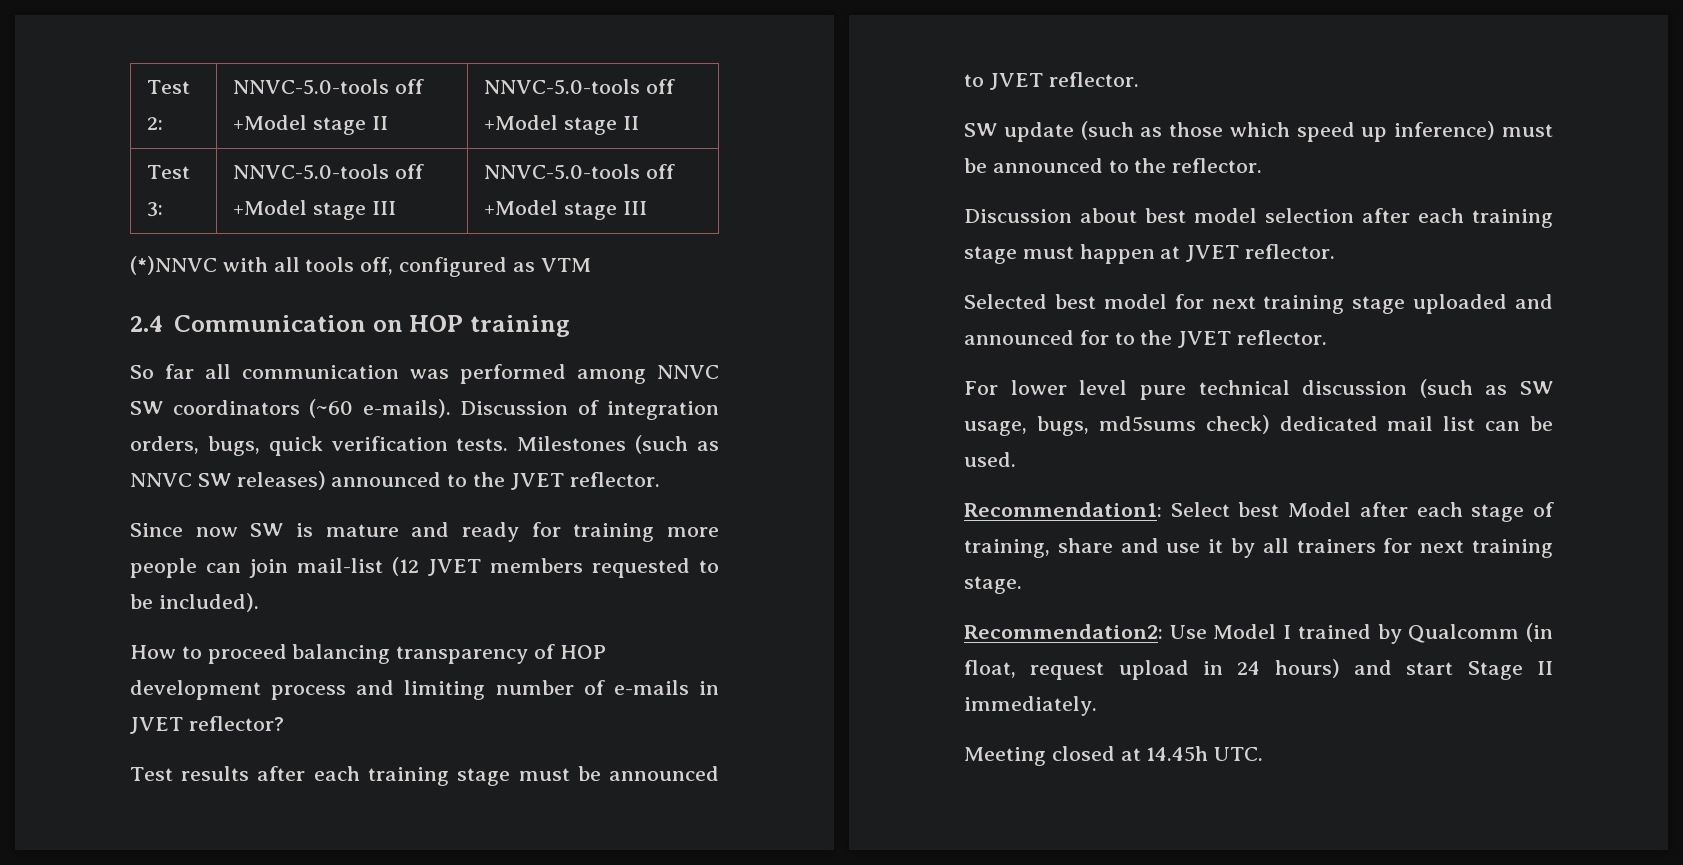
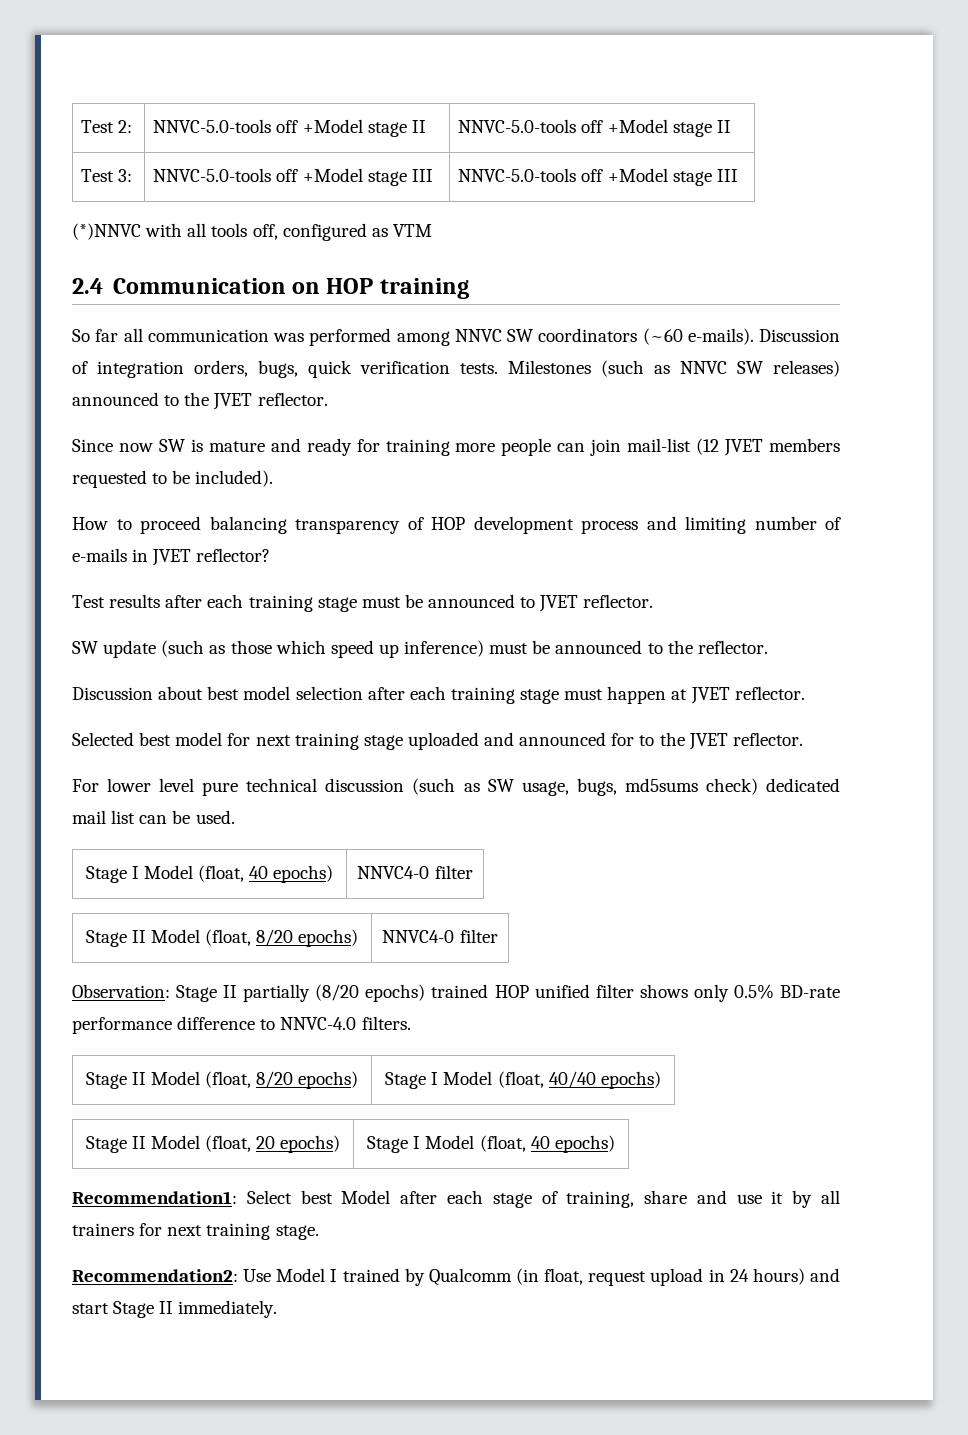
+ Stage I Model (float, 40 epochs) | NNVC4-0 filter
+ Stage II Model (float, 8/20 epochs) | NNVC4-0 filter
+ Observation: Stage II partially (8/20 epochs) trained HOP unified filter shows only 0.5% BD-rate performance difference to NNVC-4.0 filters.
+ Stage II Model (float, 8/20 epochs) | Stage I Model (float, 40/40 epochs)
+ Stage II Model (float, 20 epochs) | Stage I Model (float, 40 epochs)
- Meeting closed at 14.45h UTC.

